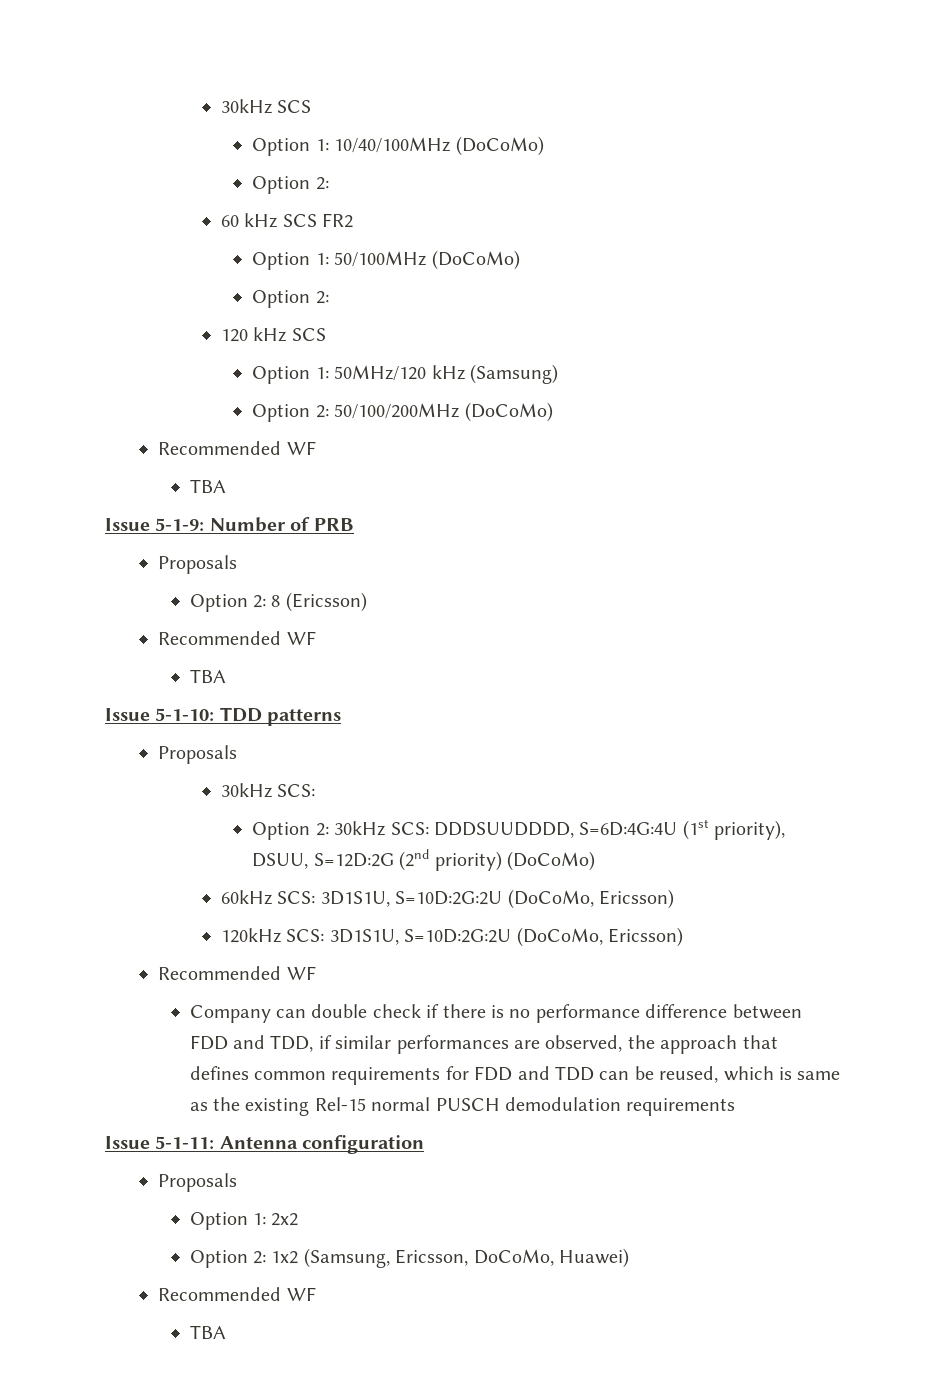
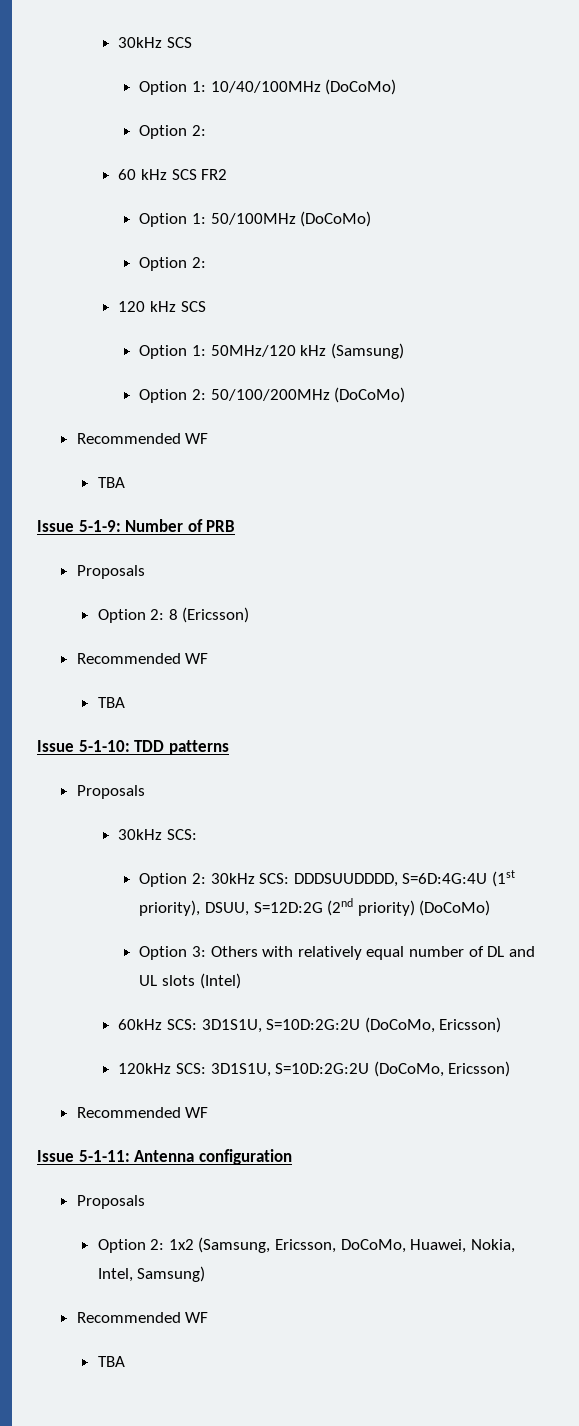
+ Option 3: Others with relatively equal number of DL and UL slots (Intel)
- Company can double check if there is no performance difference between FDD and TDD, if similar performances are observed, the approach that defines common requirements for FDD and TDD can be reused, which is same as the existing Rel-15 normal PUSCH demodulation requirements
- Option 1: 2x2
- Option 2: 1x2 (Samsung, Ericsson, DoCoMo, Huawei)
+ Option 2: 1x2 (Samsung, Ericsson, DoCoMo, Huawei, Nokia, Intel, Samsung)

